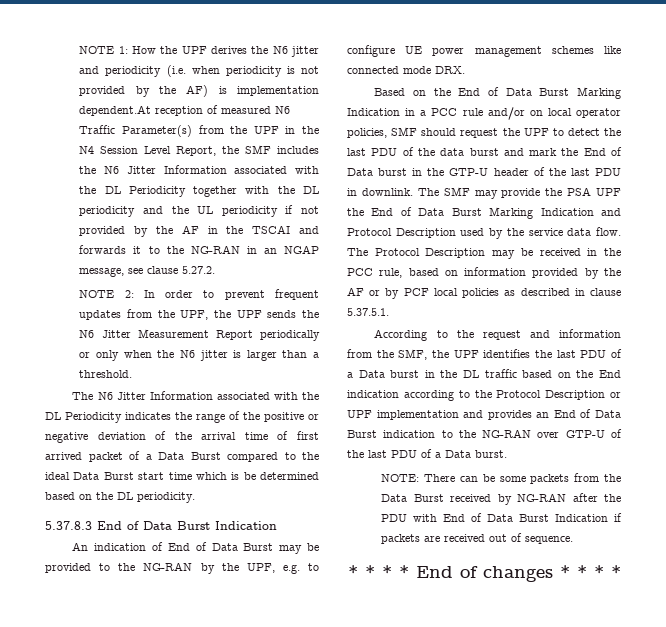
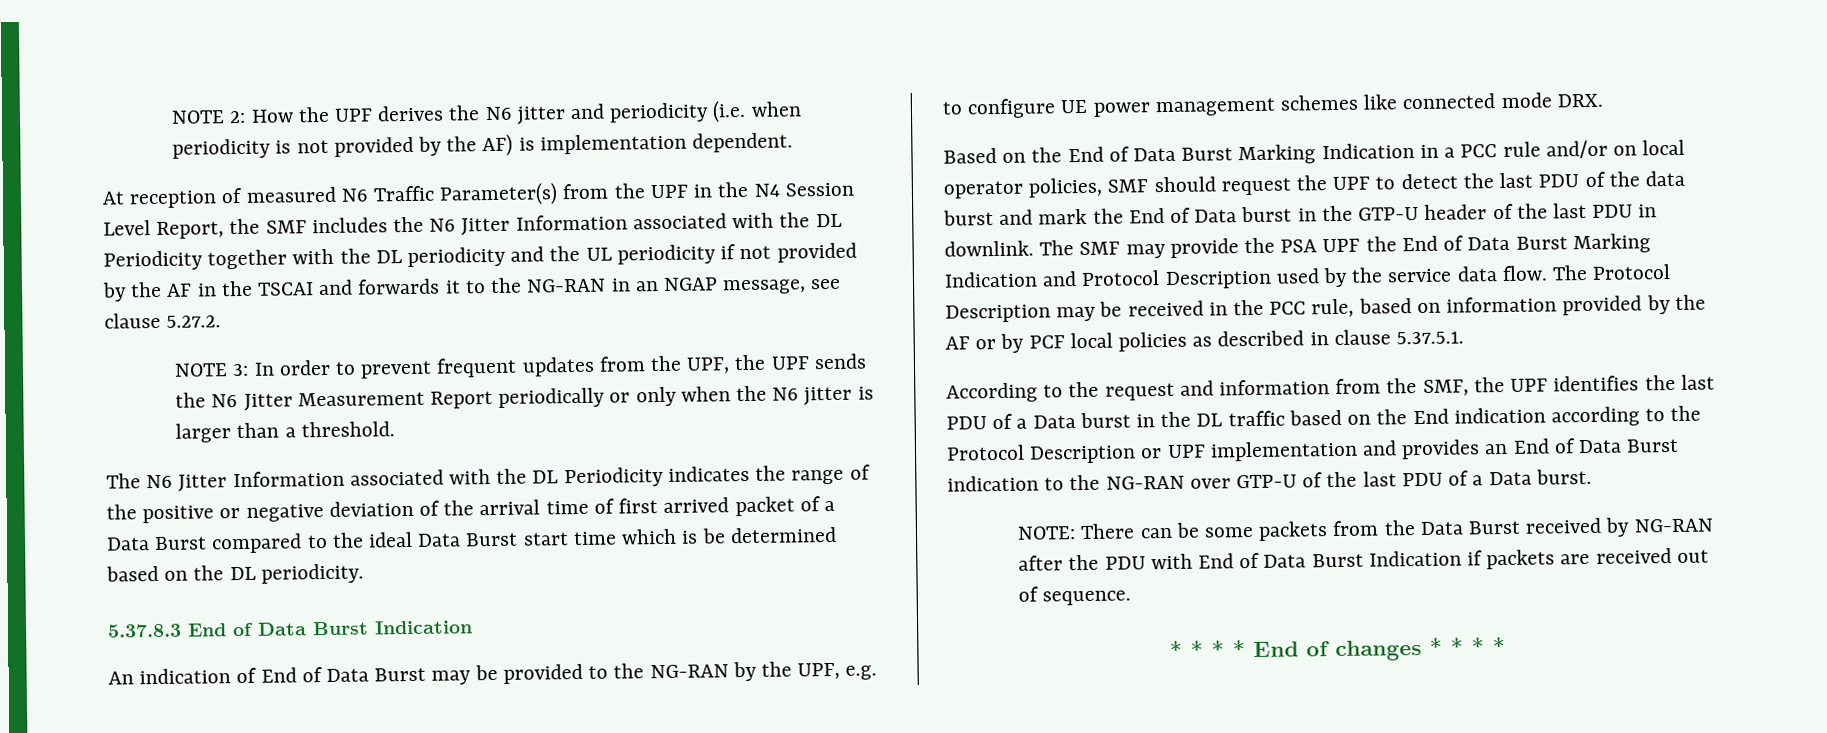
- NOTE 1:
+ NOTE 2:
- How the UPF derives the N6 jitter and periodicity (i.e. when periodicity is not provided by the AF) is implementation dependent.At reception of measured N6 Traffic Parameter(s) from the UPF in the N4 Session Level Report, the SMF includes the N6 Jitter Information associated with the DL Periodicity together with the DL periodicity and the UL periodicity if not provided by the AF in the TSCAI and forwards it to the NG-RAN in an NGAP message, see clause 5.27.2.
+ How the UPF derives the N6 jitter and periodicity (i.e. when periodicity is not provided by the AF) is implementation dependent.
+ At reception of measured N6 Traffic Parameter(s) from the UPF in the N4 Session Level Report, the SMF includes the N6 Jitter Information associated with the DL Periodicity together with the DL periodicity and the UL periodicity if not provided by the AF in the TSCAI and forwards it to the NG-RAN in an NGAP message, see clause 5.27.2.
- NOTE 2: In order to prevent frequent updates from the UPF, the UPF sends the N6 Jitter Measurement Report periodically or only when the N6 jitter is larger than a threshold.
+ NOTE 3: In order to prevent frequent updates from the UPF, the UPF sends the N6 Jitter Measurement Report periodically or only when the N6 jitter is larger than a threshold.

